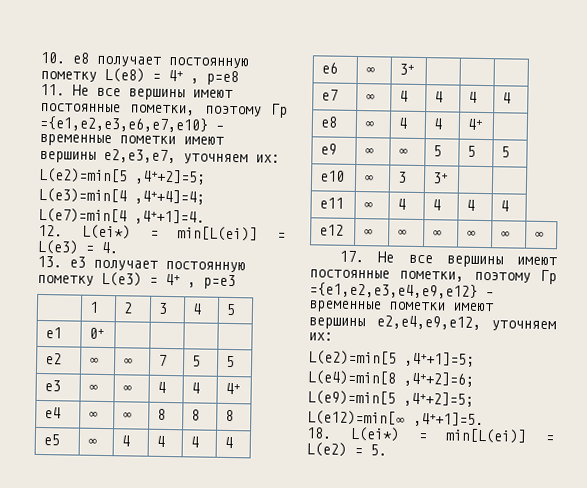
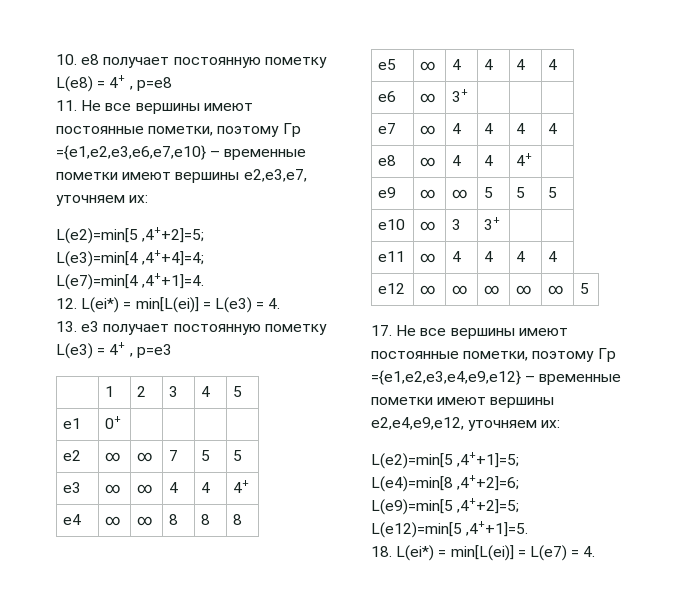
- e12 | ∞ | ∞ | ∞ | ∞ | ∞ | ∞
+ e12 | ∞ | ∞ | ∞ | ∞ | ∞ | 5
- L(e12)=min[∞ ,4++1]=5.
+ L(e12)=min[5 ,4++1]=5.
- 18. L(ei*) = min[L(ei)] = L(e2) = 5.
+ 18. L(ei*) = min[L(ei)] = L(e7) = 4.

